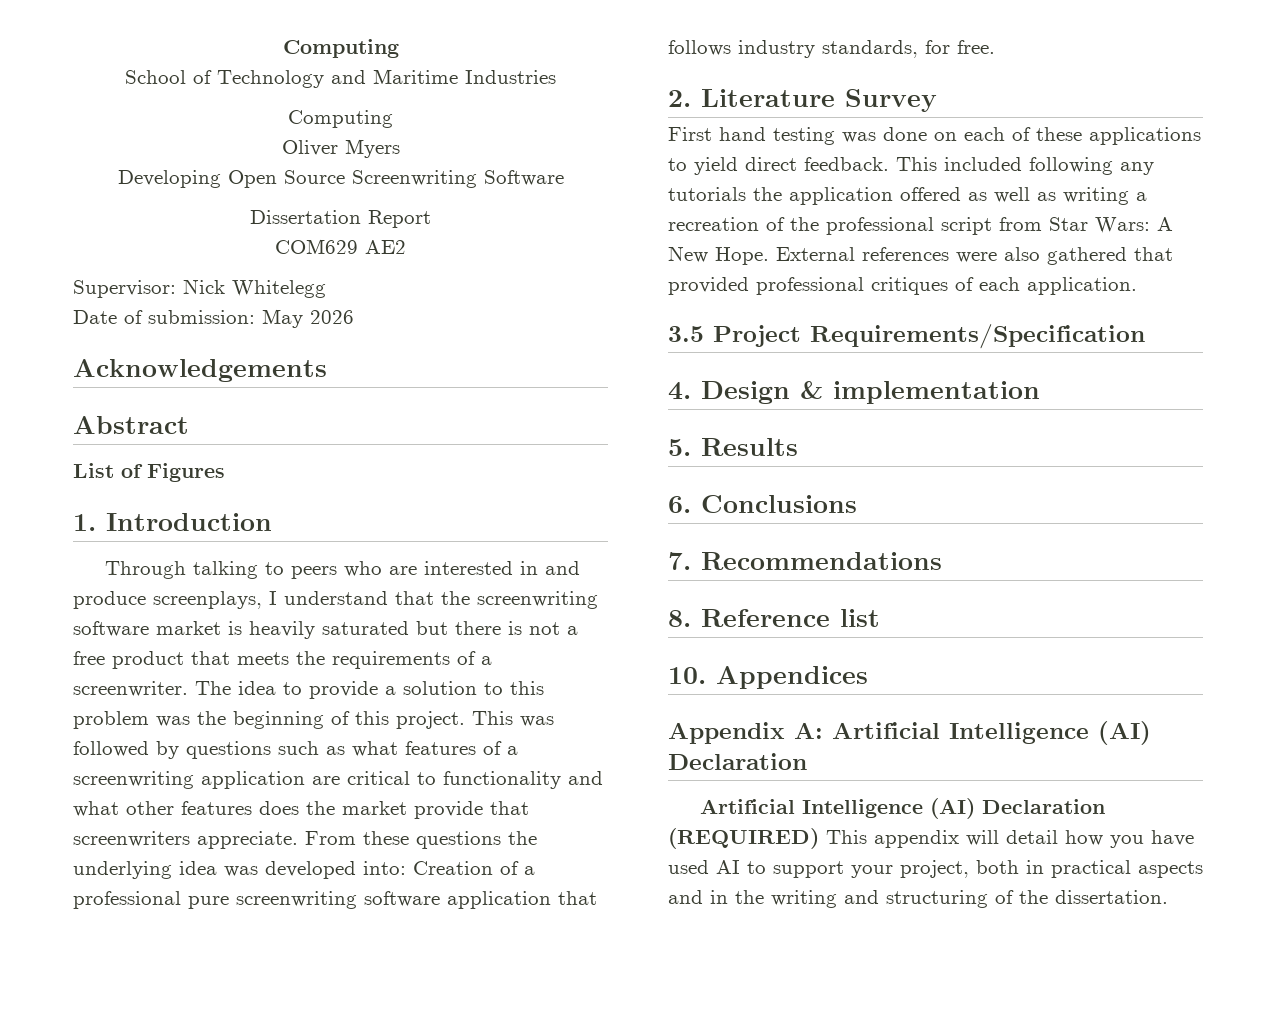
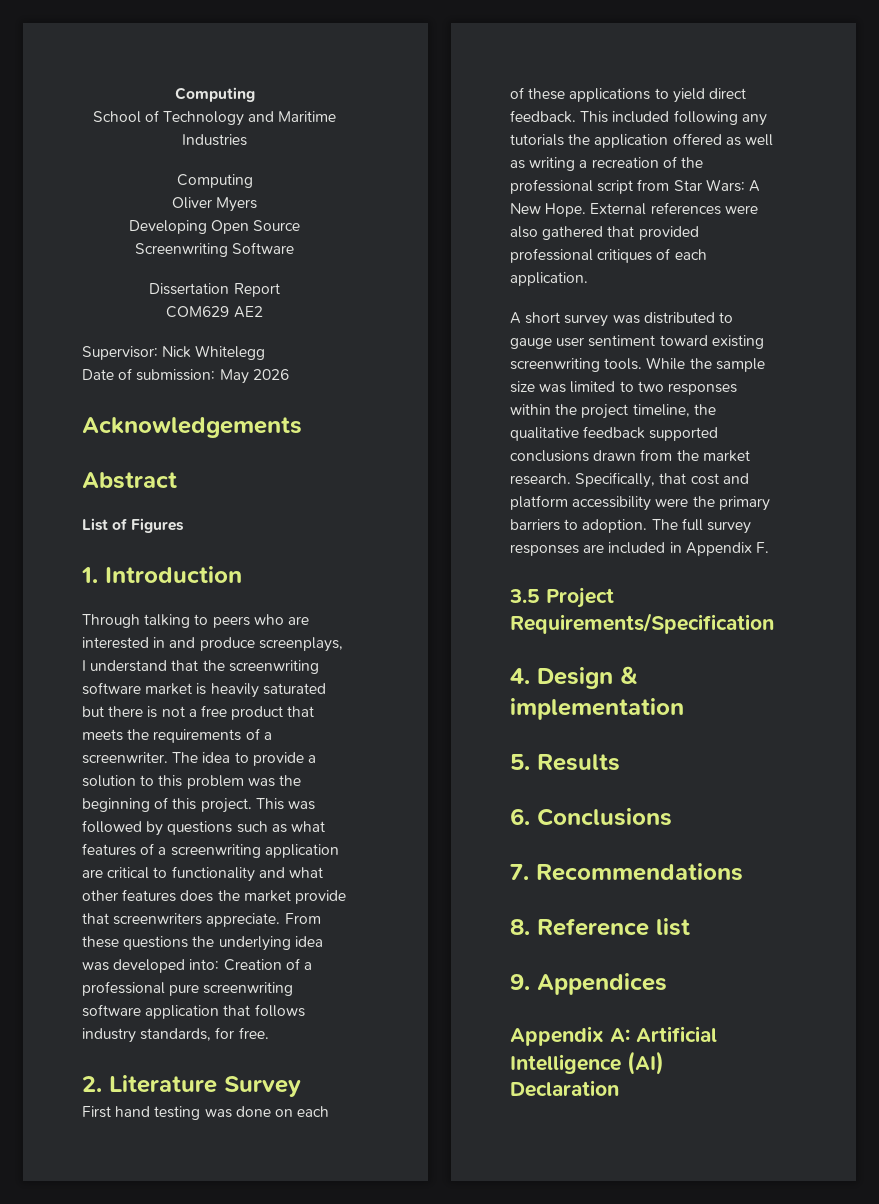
+ A short survey was distributed to gauge user sentiment toward existing screenwriting tools. While the sample size was limited to two responses within the project timeline, the qualitative feedback supported conclusions drawn from the market research. Specifically, that cost and platform accessibility were the primary barriers to adoption. The full survey responses are included in Appendix F.
- 10. Appendices
+ 9. Appendices
- Artificial Intelligence (AI) Declaration (REQUIRED) This appendix will detail how you have used AI to support your project, both in practical aspects and in the writing and structuring of the dissertation.

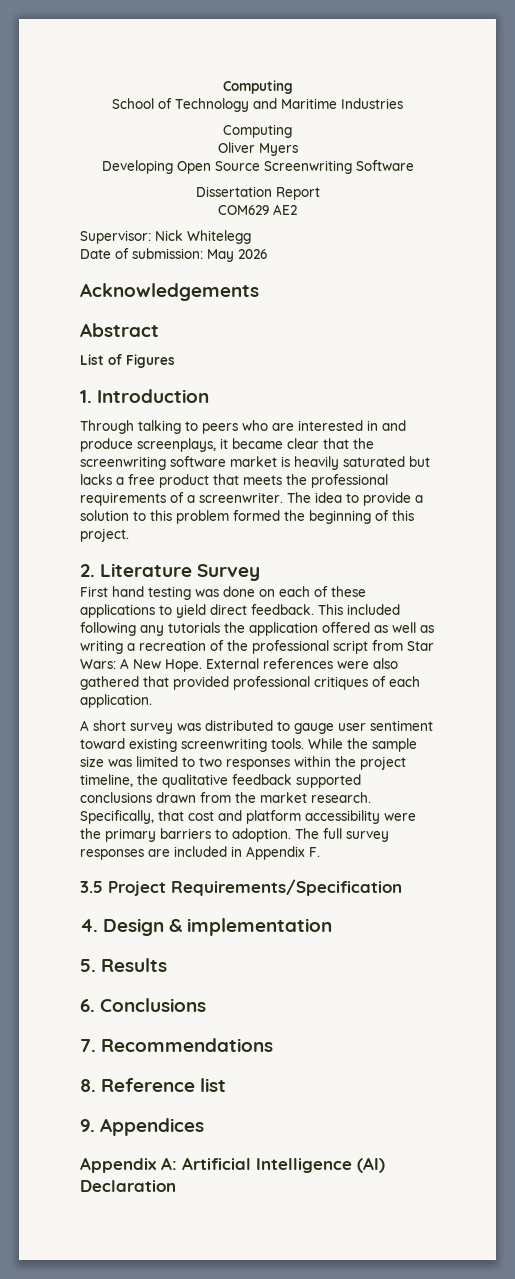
- Through talking to peers who are interested in and produce screenplays, I understand that the screenwriting software market is heavily saturated but there is not a free product that meets the requirements of a screenwriter.
+ Through talking to peers who are interested in and produce screenplays, it became clear that the screenwriting software market is heavily saturated but lacks a free product that meets the professional requirements of a screenwriter.
- The idea to provide a solution to this problem was the beginning of this project. This was followed by questions such as what features of a screenwriting application are critical to functionality and what other features does the market provide that screenwriters appreciate. From these questions the underlying idea was developed into: Creation of a professional pure screenwriting software application that follows industry standards, for free.
+ The idea to provide a solution to this problem formed the beginning of this project.

